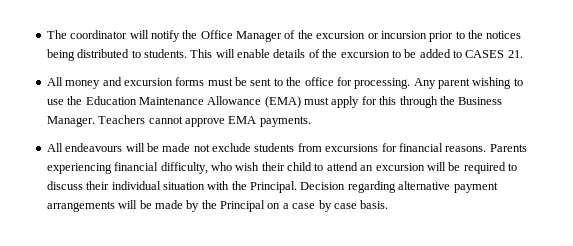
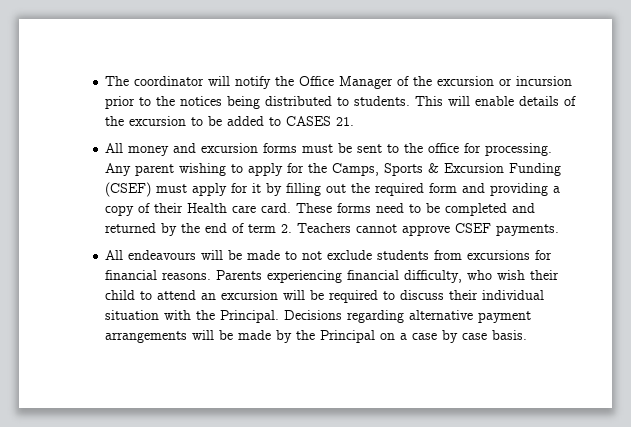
- Any parent wishing to use the Education Maintenance Allowance (EMA) must apply for this through the Business Manager. Teachers cannot approve EMA payments.
+ Any parent wishing to apply for the Camps, Sports & Excursion Funding (CSEF) must apply for it by filling out the required form and providing a copy of their Health care card. These forms need to be completed and returned by the end of term 2. Teachers cannot approve CSEF payments.
- All endeavours will be made not exclude students from excursions for financial reasons.
+ All endeavours will be made to not exclude students from excursions for financial reasons.
- Decision regarding alternative payment arrangements will be made by the Principal on a case by case basis.
+ Decisions regarding alternative payment arrangements will be made by the Principal on a case by case basis.

